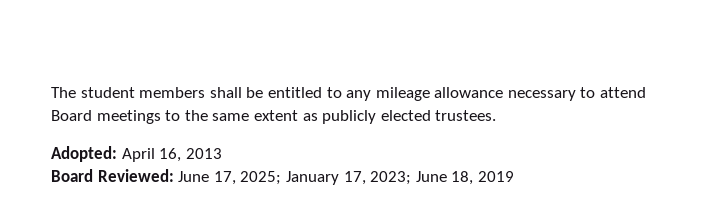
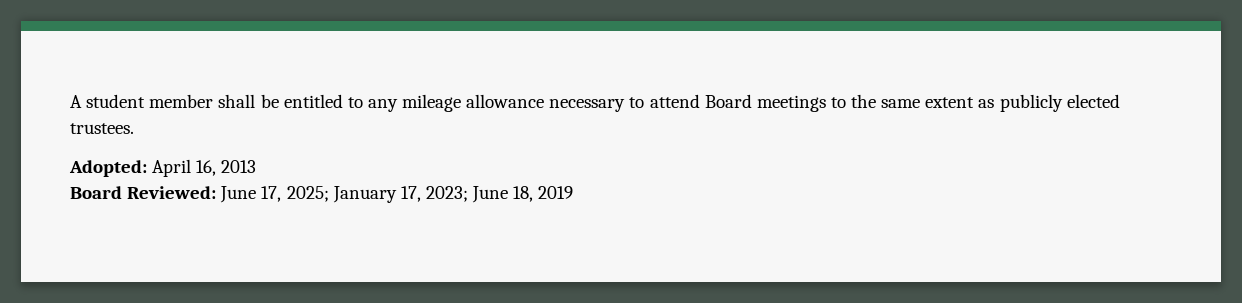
- The student members shall be entitled to any mileage allowance necessary to attend Board meetings to the same extent as publicly elected trustees.
+ A student member shall be entitled to any mileage allowance necessary to attend Board meetings to the same extent as publicly elected trustees.

